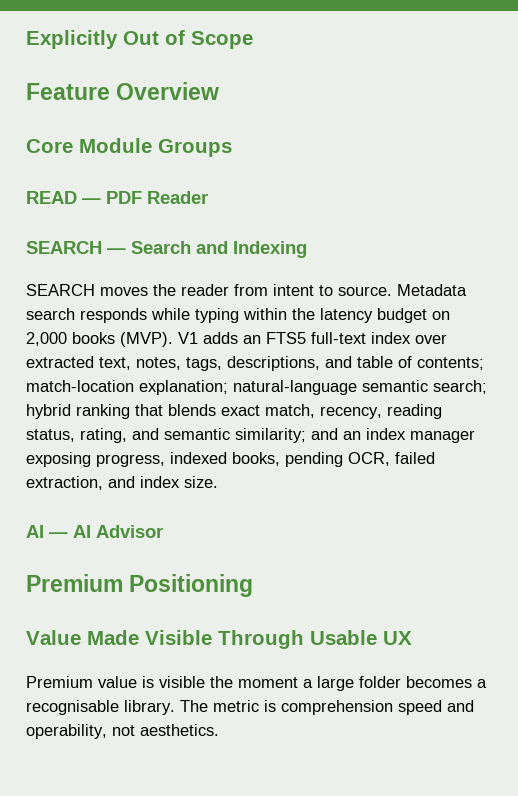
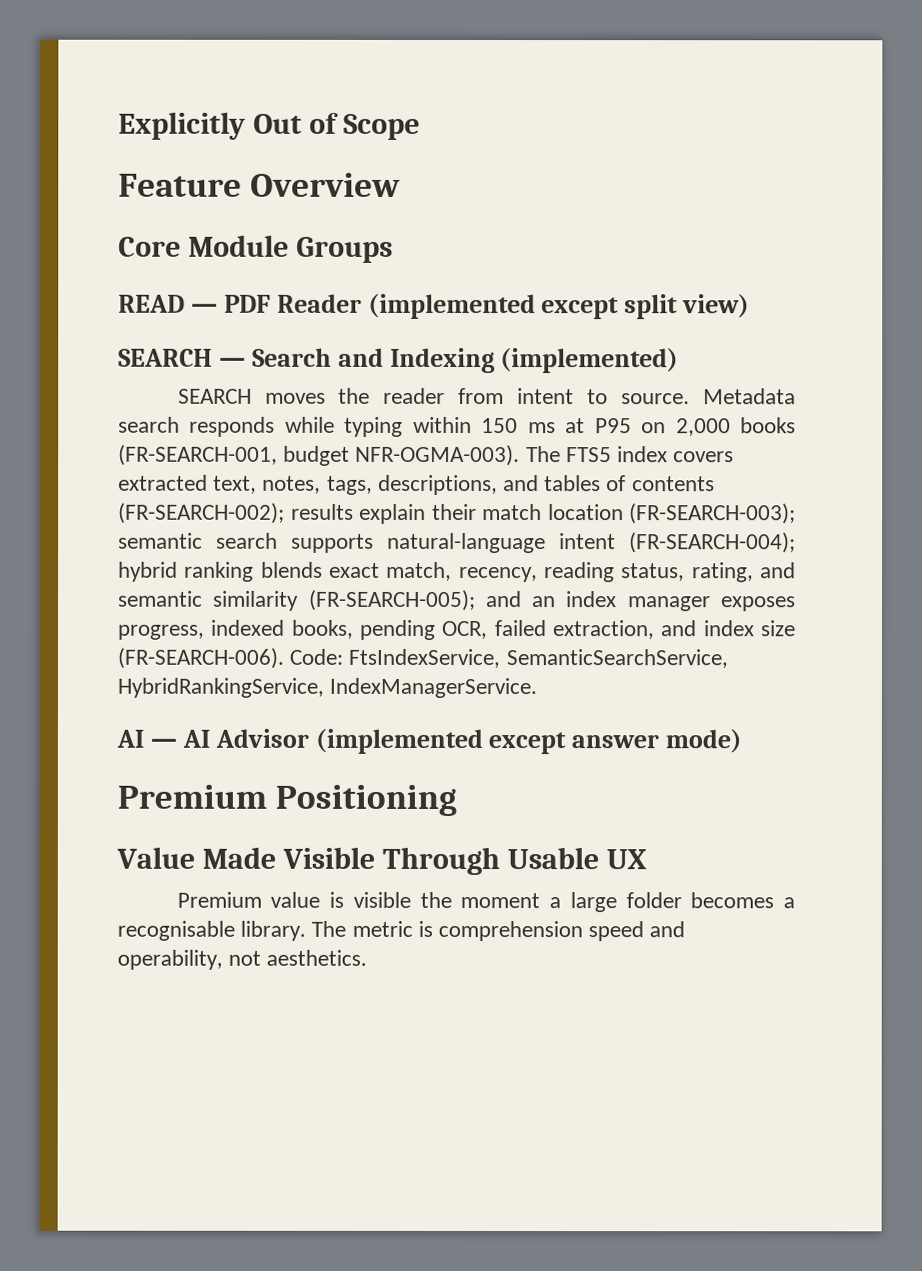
- READ — PDF Reader
+ READ — PDF Reader (implemented except split view)
- SEARCH — Search and Indexing
+ SEARCH — Search and Indexing (implemented)
- Metadata search responds while typing within the latency budget on 2,000 books (MVP). V1 adds an FTS5 full-text index over extracted text, notes, tags, descriptions, and table of contents; match-location explanation; natural-language semantic search; hybrid ranking that blends exact match, recency, reading status, rating, and semantic similarity; and an index manager exposing progress, indexed books, pending OCR, failed extraction, and index size.
+ Metadata search responds while typing within 150 ms at P95 on 2,000 books (FR-SEARCH-001, budget NFR-OGMA-003). The FTS5 index covers extracted text, notes, tags, descriptions, and tables of contents (FR-SEARCH-002); results explain their match location (FR-SEARCH-003); semantic search supports natural-language intent (FR-SEARCH-004); hybrid ranking blends exact match, recency, reading status, rating, and semantic similarity (FR-SEARCH-005); and an index manager exposes progress, indexed books, pending OCR, failed extraction, and index size (FR-SEARCH-006). Code: FtsIndexService, SemanticSearchService, HybridRankingService, IndexManagerService.
- AI — AI Advisor
+ AI — AI Advisor (implemented except answer mode)

